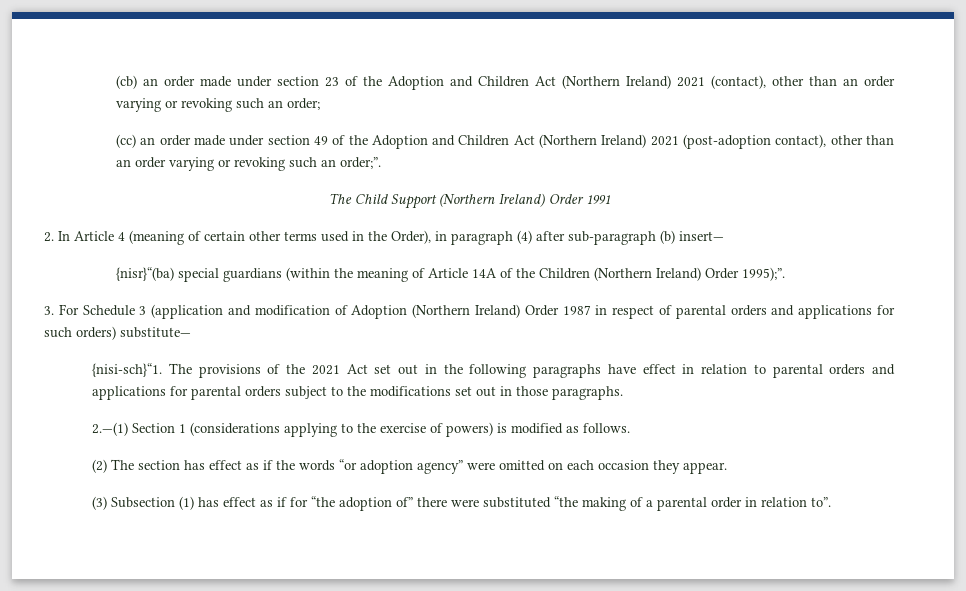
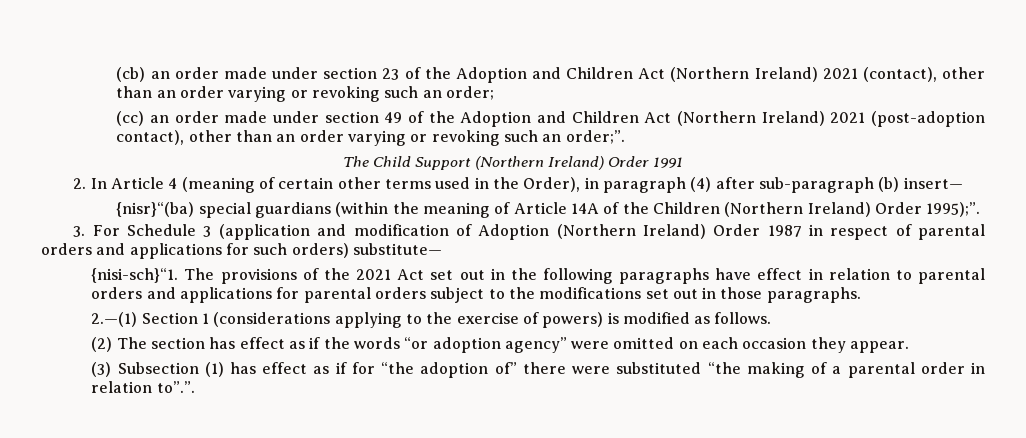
- (3) Subsection (1) has effect as if for “the adoption of” there were substituted “the making of a parental order in relation to”.
+ (3) Subsection (1) has effect as if for “the adoption of” there were substituted “the making of a parental order in relation to”.”.

